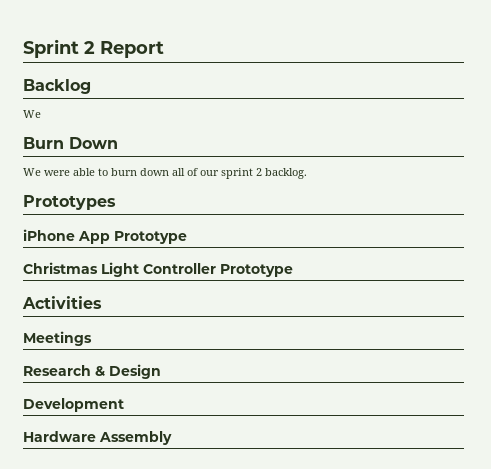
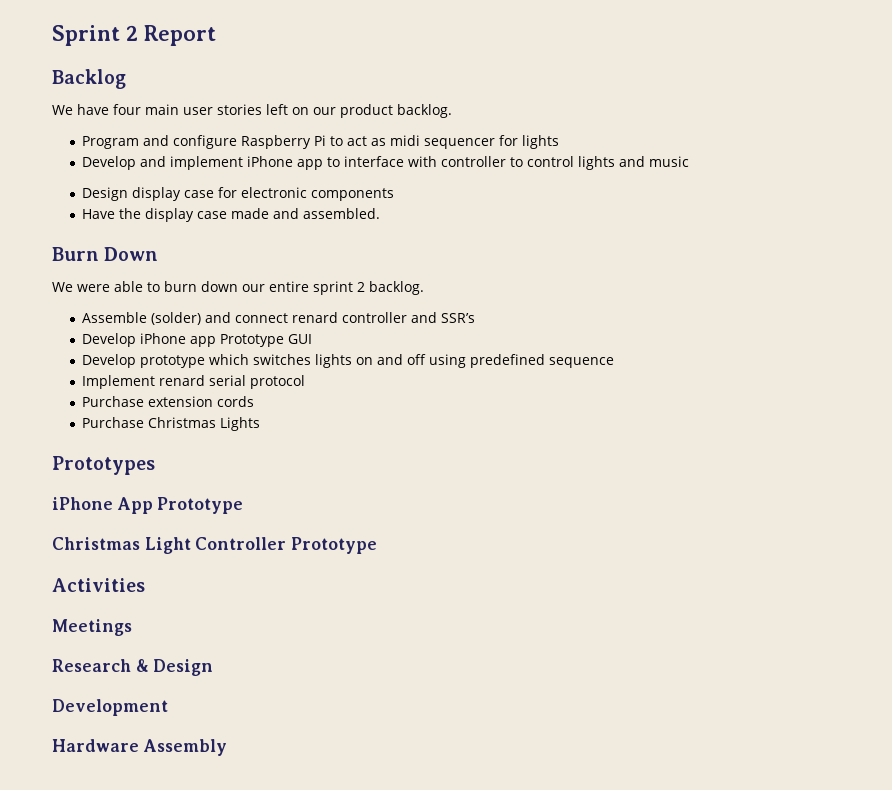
  Backlog
- We
+ We have four main user stories left on our product backlog.
+ Program and configure Raspberry Pi to act as midi sequencer for lights
+ Develop and implement iPhone app to interface with controller to control lights and music
+ Design display case for electronic components
+ Have the display case made and assembled.
- We were able to burn down all of our sprint 2 backlog.
+ We were able to burn down our entire sprint 2 backlog.
+ Assemble (solder) and connect renard controller and SSR’s
+ Develop iPhone app Prototype GUI
+ Develop prototype which switches lights on and off using predefined sequence
+ Implement renard serial protocol
+ Purchase extension cords
+ Purchase Christmas Lights

